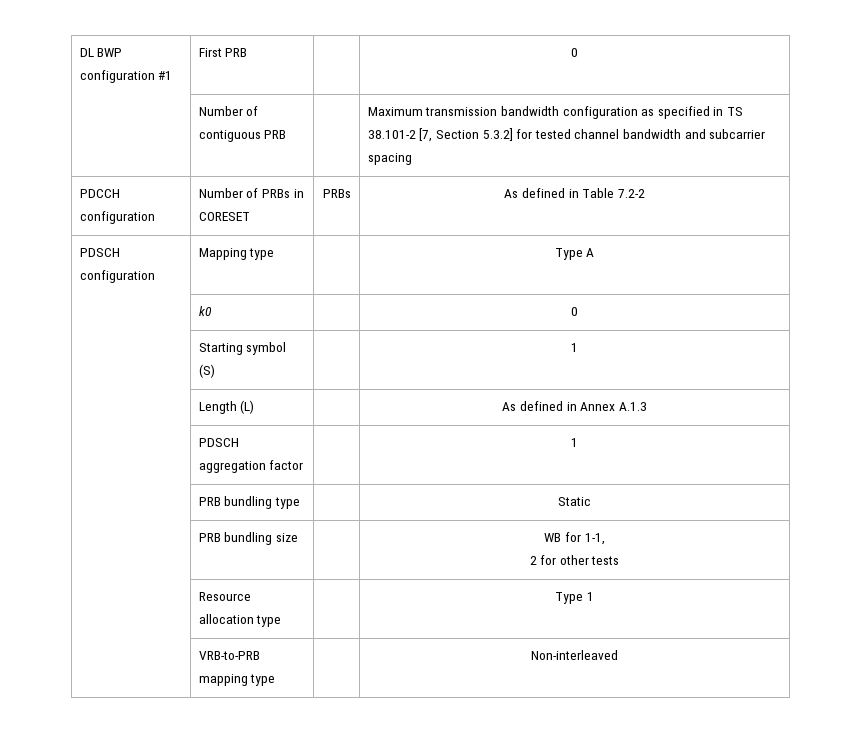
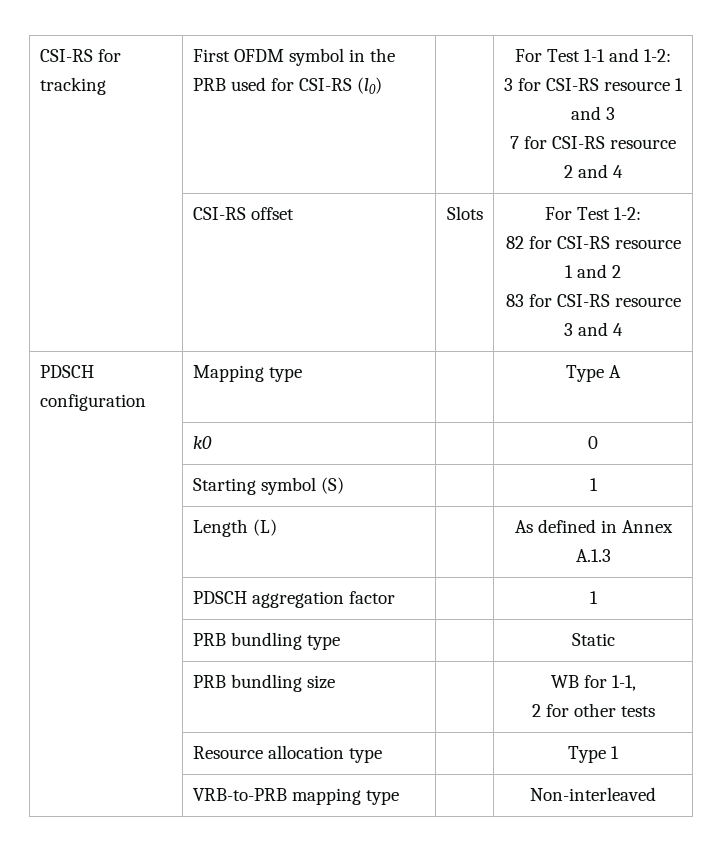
- DL BWP configuration #1 | First PRB | | 0
- | Number of contiguous PRB | | Maximum transmission bandwidth configuration as specified in TS 38.101-2 [7, Section 5.3.2] for tested channel bandwidth and subcarrier spacing
- PDCCH configuration | Number of PRBs in CORESET | PRBs | As defined in Table 7.2-2
+ CSI-RS for tracking | First OFDM symbol in the PRB used for CSI-RS (l0) | | For Test 1-1 and 1-2:
+ 3 for CSI-RS resource 1 and 3
+ 7 for CSI-RS resource 2 and 4
+ | CSI-RS offset | Slots | For Test 1-2:
+ 82 for CSI-RS resource 1 and 2
+ 83 for CSI-RS resource 3 and 4

